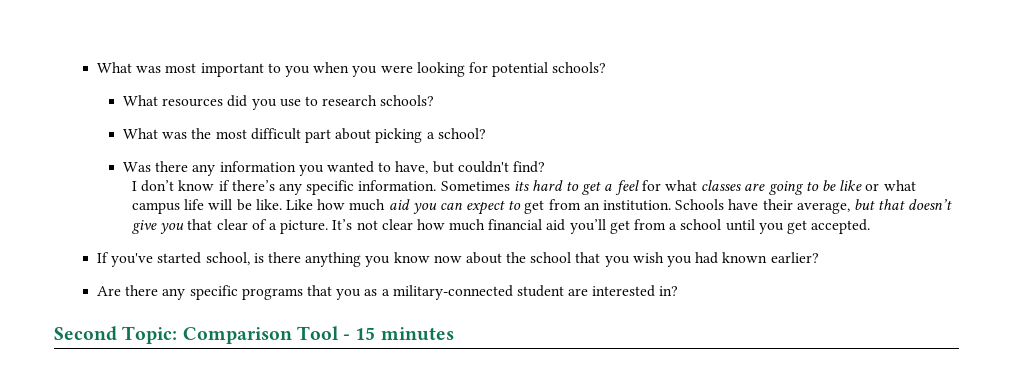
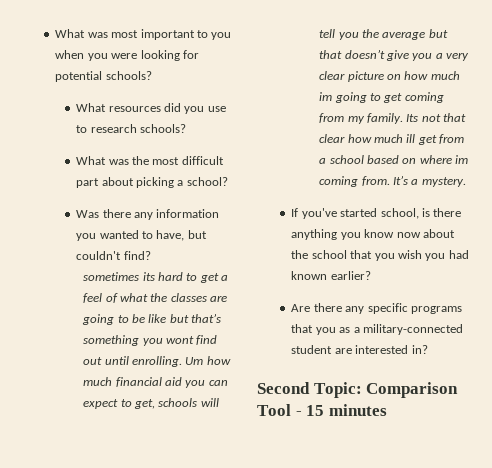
- I don’t know if there’s any specific information. Sometimes its hard to get a feel for what classes are going to be like or what campus life will be like. Like how much aid you can expect to get from an institution. Schools have their average, but that doesn’t give you that clear of a picture. It’s not clear how much financial aid you’ll get from a school until you get accepted.
+ sometimes its hard to get a feel of what the classes are going to be like but that’s something you wont find out until enrolling. Um how much financial aid you can expect to get, schools will tell you the average but that doesn’t give you a very clear picture on how much im going to get coming from my family. Its not that clear how much ill get from a school based on where im coming from. It’s a mystery.

